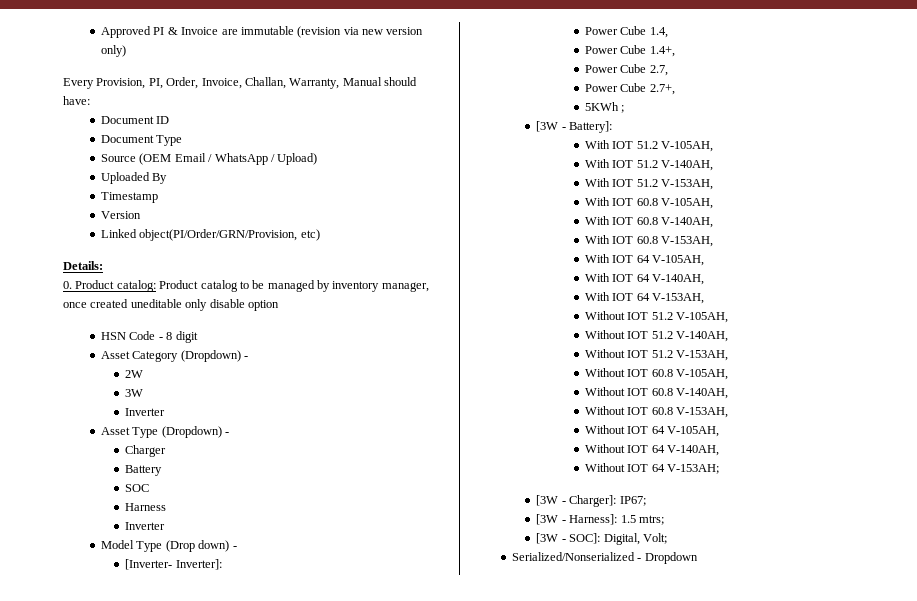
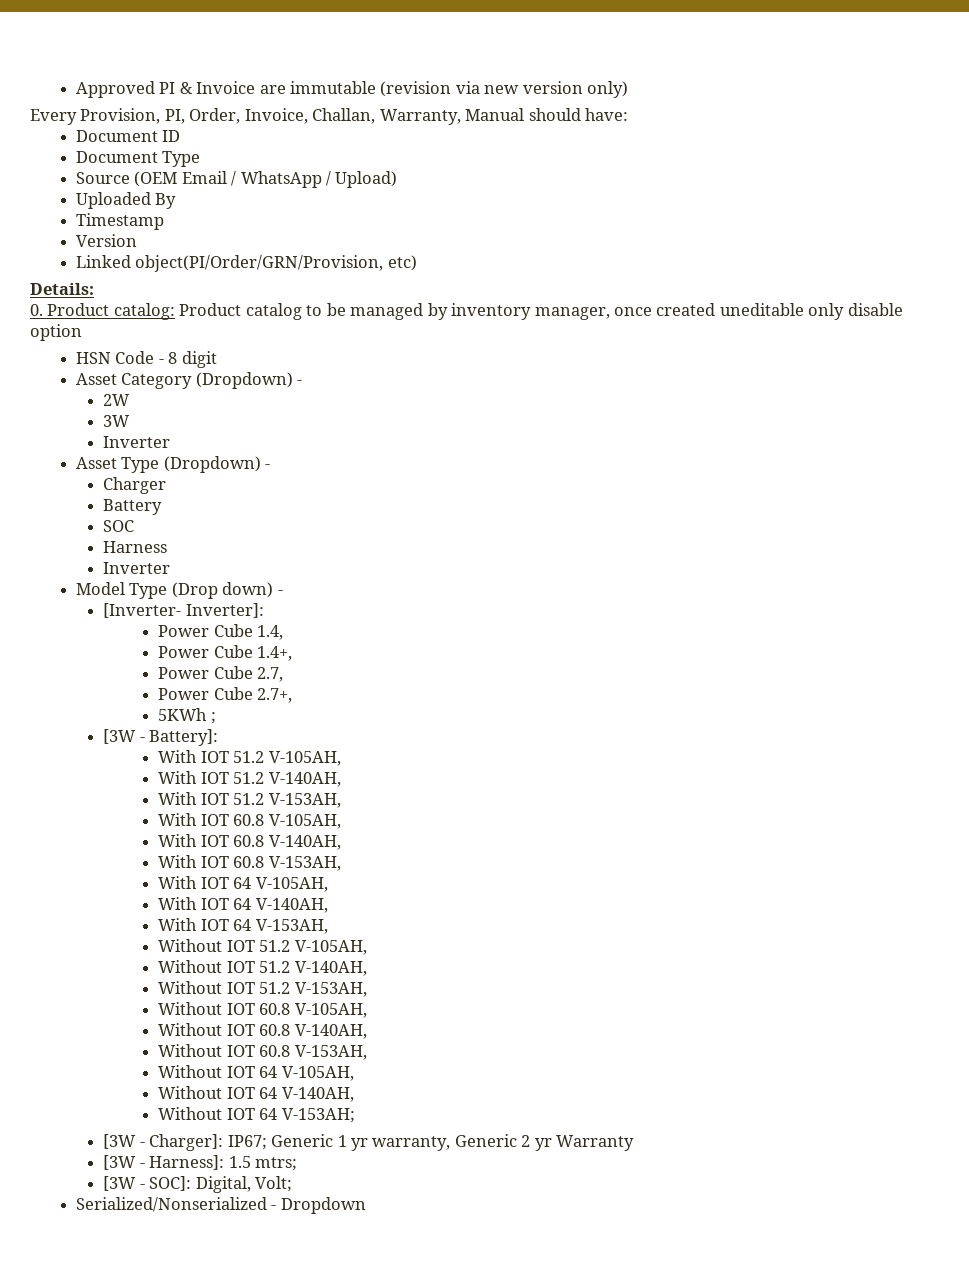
- [3W - Charger]: IP67;
+ [3W - Charger]: IP67; Generic 1 yr warranty, Generic 2 yr Warranty

